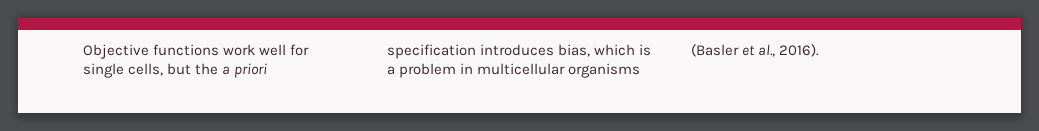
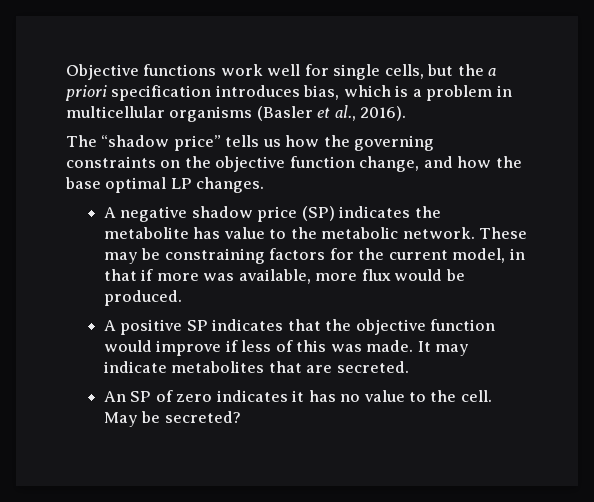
+ The “shadow price” tells us how the governing constraints on the objective function change, and how the base optimal LP changes.
+ A negative shadow price (SP) indicates the metabolite has value to the metabolic network. These may be constraining factors for the current model, in that if more was available, more flux would be produced.
+ A positive SP indicates that the objective function would improve if less of this was made. It may indicate metabolites that are secreted.
+ An SP of zero indicates it has no value to the cell. May be secreted?

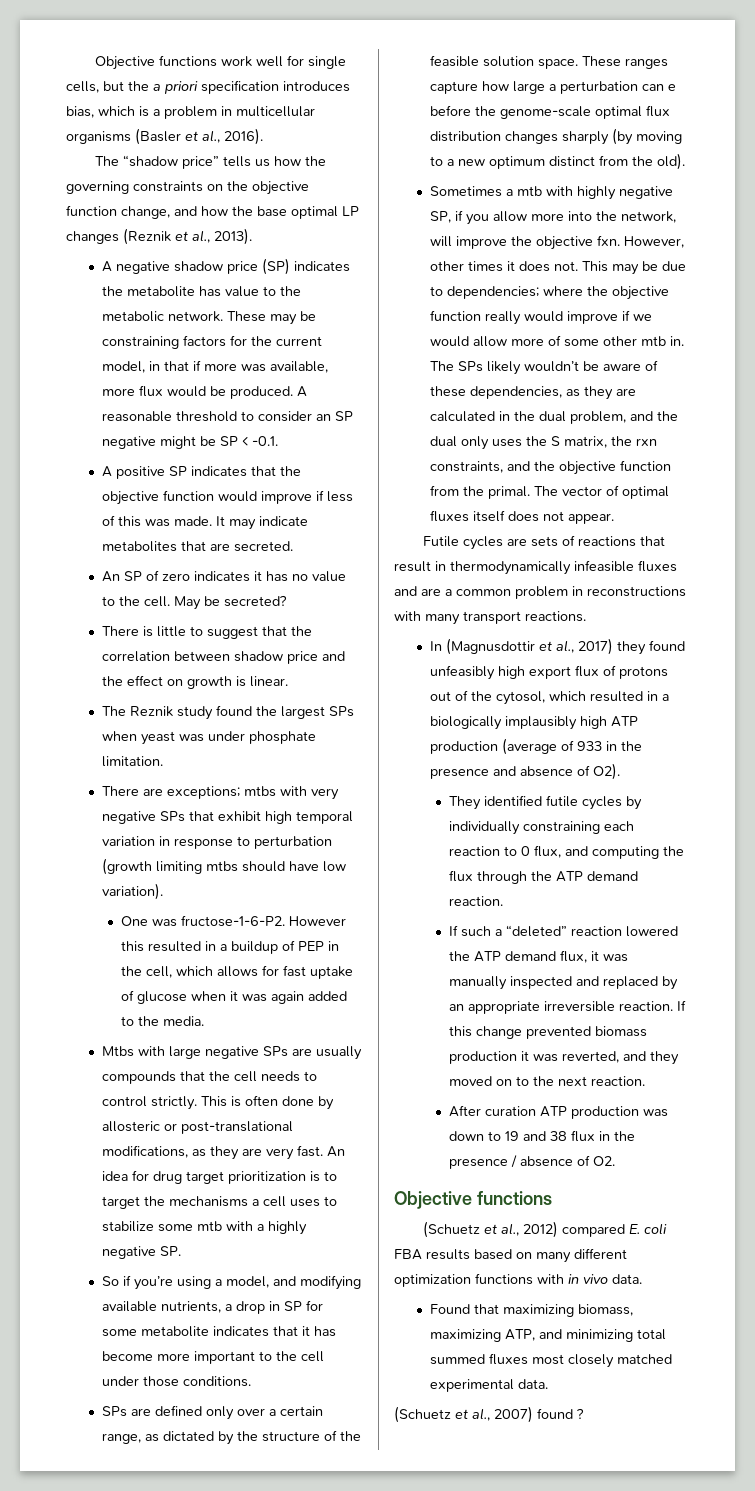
- The “shadow price” tells us how the governing constraints on the objective function change, and how the base optimal LP changes.
+ The “shadow price” tells us how the governing constraints on the objective function change, and how the base optimal LP changes (Reznik et al., 2013).
+ A reasonable threshold to consider an SP negative might be SP < -0.1.
+ There is little to suggest that the correlation between shadow price and the effect on growth is linear.
+ The Reznik study found the largest SPs when yeast was under phosphate limitation.
+ There are exceptions; mtbs with very negative SPs that exhibit high temporal variation in response to perturbation (growth limiting mtbs should have low variation).
+ One was fructose-1-6-P2. However this resulted in a buildup of PEP in the cell, which allows for fast uptake of glucose when it was again added to the media.
+ Mtbs with large negative SPs are usually compounds that the cell needs to control strictly. This is often done by allosteric or post-translational modifications, as they are very fast. An idea for drug target prioritization is to target the mechanisms a cell uses to stabilize some mtb with a highly negative SP.
+ So if you’re using a model, and modifying available nutrients, a drop in SP for some metabolite indicates that it has become more important to the cell under those conditions.
+ SPs are defined only over a certain range, as dictated by the structure of the feasible solution space. These ranges capture how large a perturbation can e before the genome-scale optimal flux distribution changes sharply (by moving to a new optimum distinct from the old).
+ Sometimes a mtb with highly negative SP, if you allow more into the network, will improve the objective fxn. However, other times it does not. This may be due to dependencies; where the objective function really would improve if we would allow more of some other mtb in. The SPs likely wouldn’t be aware of these dependencies, as they are calculated in the dual problem, and the dual only uses the S matrix, the rxn constraints, and the objective function from the primal. The vector of optimal fluxes itself does not appear.
+ Futile cycles are sets of reactions that result in thermodynamically infeasible fluxes and are a common problem in reconstructions with many transport reactions.
+ In (Magnusdottir et al., 2017) they found unfeasibly high export flux of protons out of the cytosol, which resulted in a biologically implausibly high ATP production (average of 933 in the presence and absence of O2).
+ They identified futile cycles by individually constraining each reaction to 0 flux, and computing the flux through the ATP demand reaction.
+ If such a “deleted” reaction lowered the ATP demand flux, it was manually inspected and replaced by an appropriate irreversible reaction. If this change prevented biomass production it was reverted, and they moved on to the next reaction.
+ After curation ATP production was down to 19 and 38 flux in the presence / absence of O2.
+ Objective functions
+ (Schuetz et al., 2012) compared E. coli FBA results based on many different optimization functions with in vivo data.
+ Found that maximizing biomass, maximizing ATP, and minimizing total summed fluxes most closely matched experimental data.
+ (Schuetz et al., 2007) found ?

